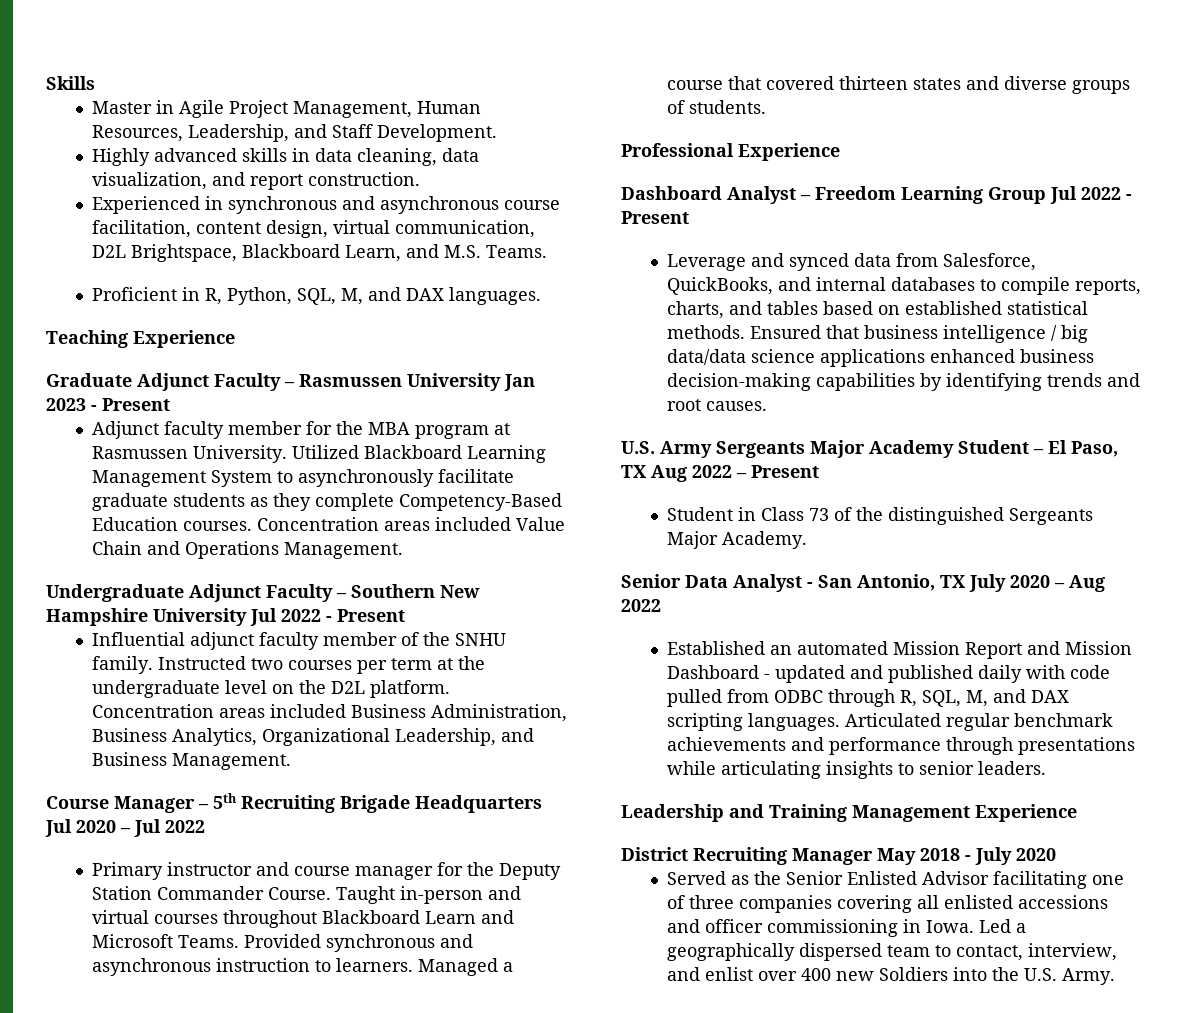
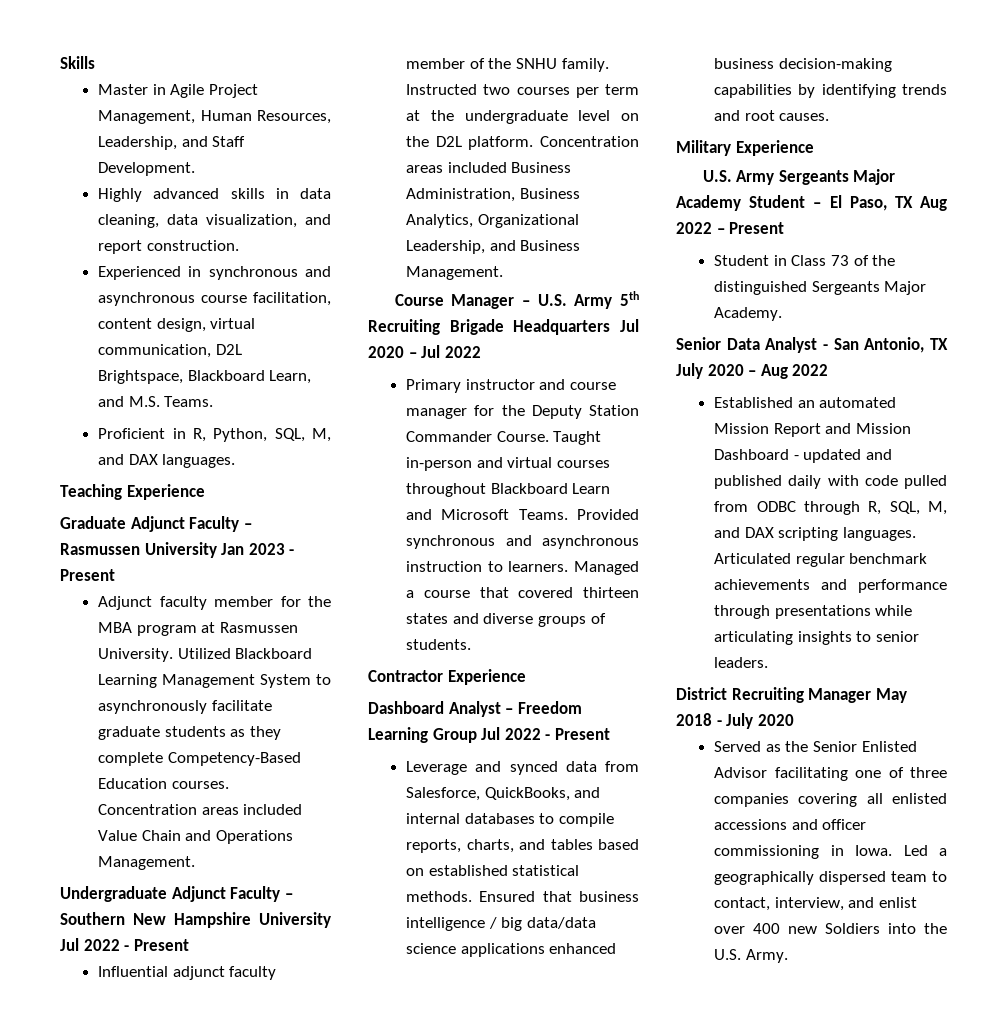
- Course Manager – 5th Recruiting Brigade Headquarters Jul 2020 – Jul 2022
+ Course Manager – U.S. Army 5th Recruiting Brigade Headquarters Jul 2020 – Jul 2022
- Professional Experience
+ Contractor Experience
+ Military Experience
- Leadership and Training Management Experience

